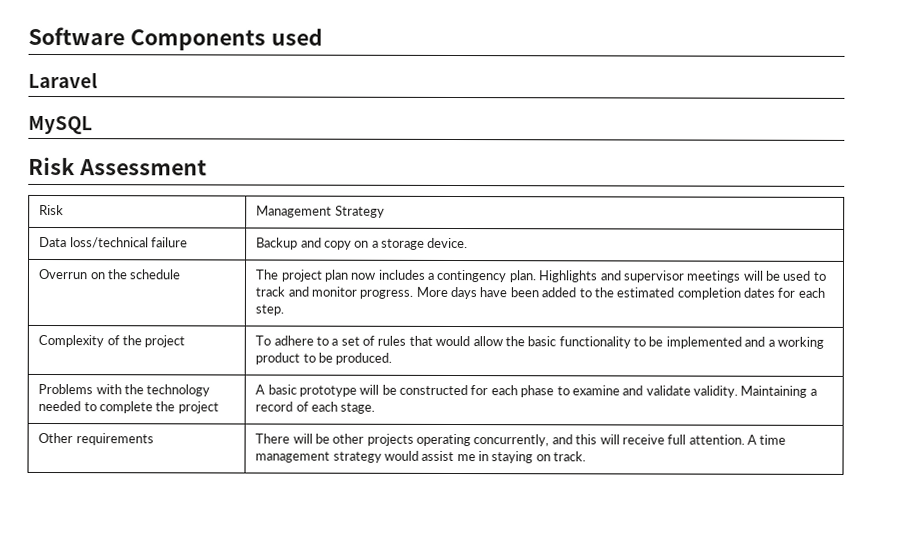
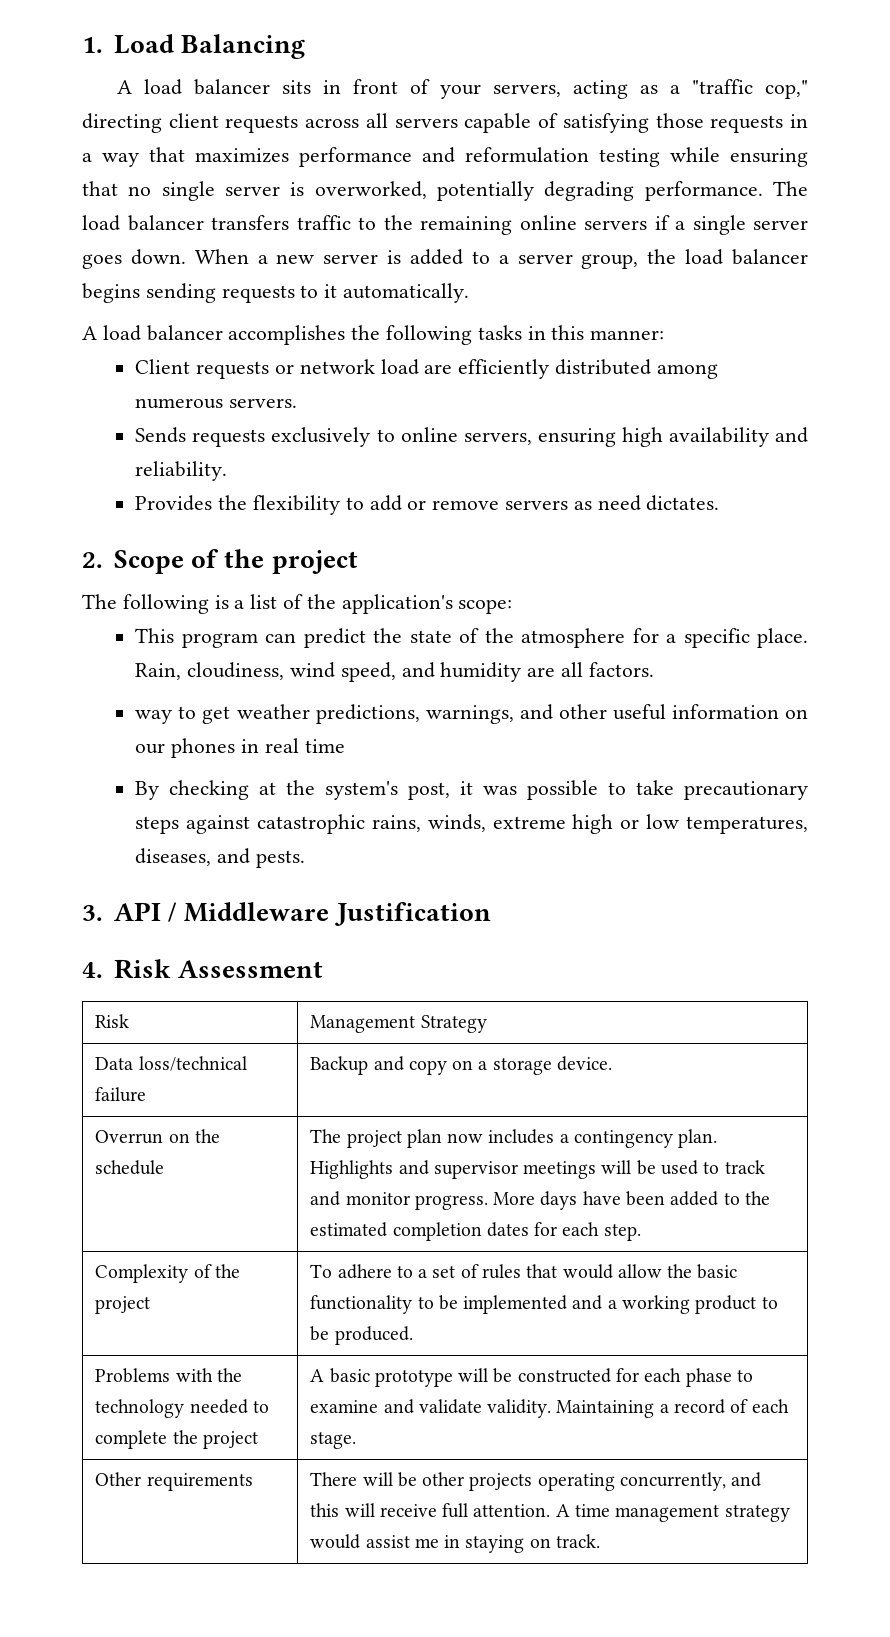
- Software Components used
- Laravel
- MySQL
- Risk Assessment
+ 1. Load Balancing
+ A load balancer sits in front of your servers, acting as a "traffic cop," directing client requests across all servers capable of satisfying those requests in a way that maximizes performance and reformulation testing while ensuring that no single server is overworked, potentially degrading performance. The load balancer transfers traffic to the remaining online servers if a single server goes down. When a new server is added to a server group, the load balancer begins sending requests to it automatically.
+ A load balancer accomplishes the following tasks in this manner:
+ Client requests or network load are efficiently distributed among numerous servers.
+ Sends requests exclusively to online servers, ensuring high availability and reliability.
+ Provides the flexibility to add or remove servers as need dictates.
+ 2. Scope of the project
+ The following is a list of the application's scope:
+ This program can predict the state of the atmosphere for a specific place. Rain, cloudiness, wind speed, and humidity are all factors.
+ way to get weather predictions, warnings, and other useful information on our phones in real time
+ By checking at the system's post, it was possible to take precautionary steps against catastrophic rains, winds, extreme high or low temperatures, diseases, and pests.
+ 3. API / Middleware Justification
+ 4. Risk Assessment

